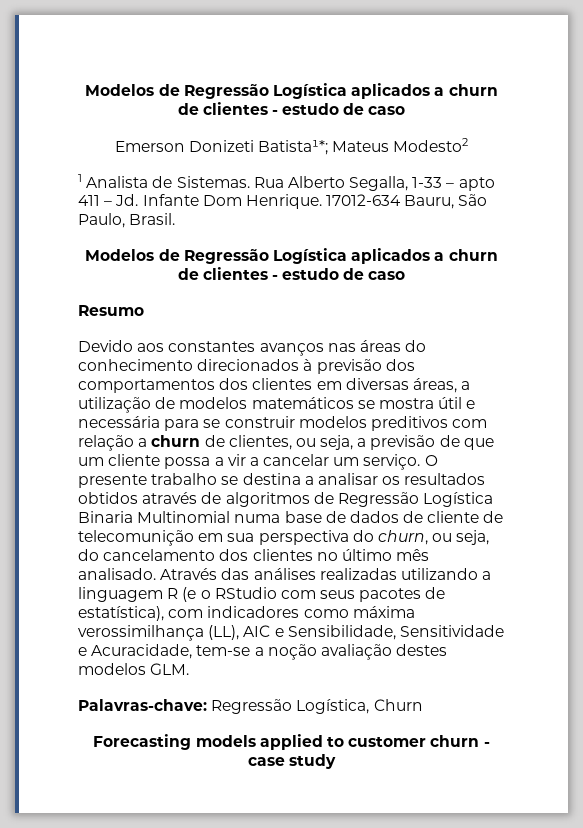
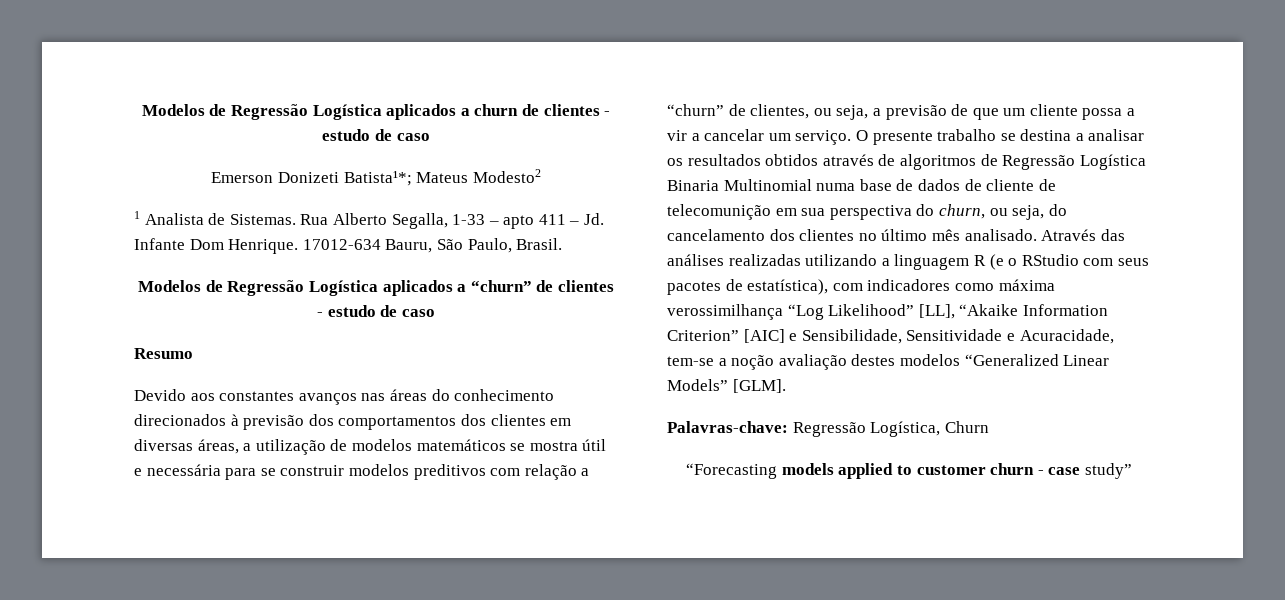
  17012-634 Bauru, São Paulo, Brasil.
- Modelos de Regressão Logística aplicados a churn de clientes - estudo de caso
+ Modelos de Regressão Logística aplicados a “churn” de clientes - estudo de caso
- Devido aos constantes avanços nas áreas do conhecimento direcionados à previsão dos comportamentos dos clientes em diversas áreas, a utilização de modelos matemáticos se mostra útil e necessária para se construir modelos preditivos com relação a churn de clientes, ou seja, a previsão de que um cliente possa a vir a cancelar um serviço.
+ Devido aos constantes avanços nas áreas do conhecimento direcionados à previsão dos comportamentos dos clientes em diversas áreas, a utilização de modelos matemáticos se mostra útil e necessária para se construir modelos preditivos com relação a “churn” de clientes, ou seja, a previsão de que um cliente possa a vir a cancelar um serviço.
- Através das análises realizadas utilizando a linguagem R (e o RStudio com seus pacotes de estatística), com indicadores como máxima verossimilhança (LL), AIC e Sensibilidade, Sensitividade e Acuracidade, tem-se a noção avaliação destes modelos GLM.
+ Através das análises realizadas utilizando a linguagem R (e o RStudio com seus pacotes de estatística), com indicadores como máxima verossimilhança “Log Likelihood” [LL], “Akaike Information Criterion” [AIC] e Sensibilidade, Sensitividade e Acuracidade, tem-se a noção avaliação destes modelos “Generalized Linear Models” [GLM].
- Forecasting models applied to customer churn - case study
+ “Forecasting models applied to customer churn - case study”

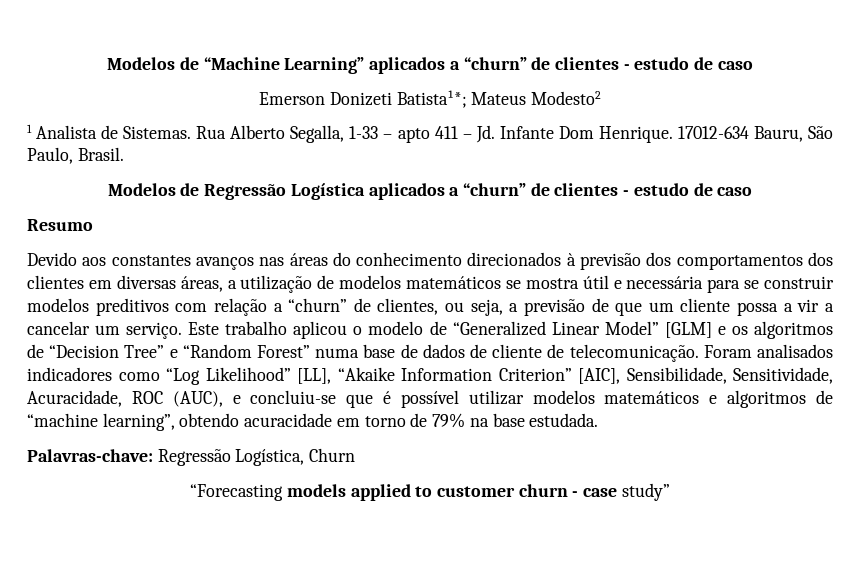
- Modelos de Regressão Logística aplicados a churn de clientes - estudo de caso
+ Modelos de “Machine Learning” aplicados a “churn” de clientes - estudo de caso
- O presente trabalho se destina a analisar os resultados obtidos através de algoritmos de Regressão Logística Binaria Multinomial numa base de dados de cliente de telecomunição em sua perspectiva do churn, ou seja, do cancelamento dos clientes no último mês analisado. Através das análises realizadas utilizando a linguagem R (e o RStudio com seus pacotes de estatística), com indicadores como máxima verossimilhança “Log Likelihood” [LL], “Akaike Information Criterion” [AIC] e Sensibilidade, Sensitividade e Acuracidade, tem-se a noção avaliação destes modelos “Generalized Linear Models” [GLM].
+ Este trabalho aplicou o modelo de “Generalized Linear Model” [GLM] e os algoritmos de “Decision Tree” e “Random Forest” numa base de dados de cliente de telecomunicação. Foram analisados indicadores como “Log Likelihood” [LL], “Akaike Information Criterion” [AIC], Sensibilidade, Sensitividade, Acuracidade, ROC (AUC), e concluiu-se que é possível utilizar modelos matemáticos e algoritmos de “machine learning”, obtendo acuracidade em torno de 79% na base estudada.

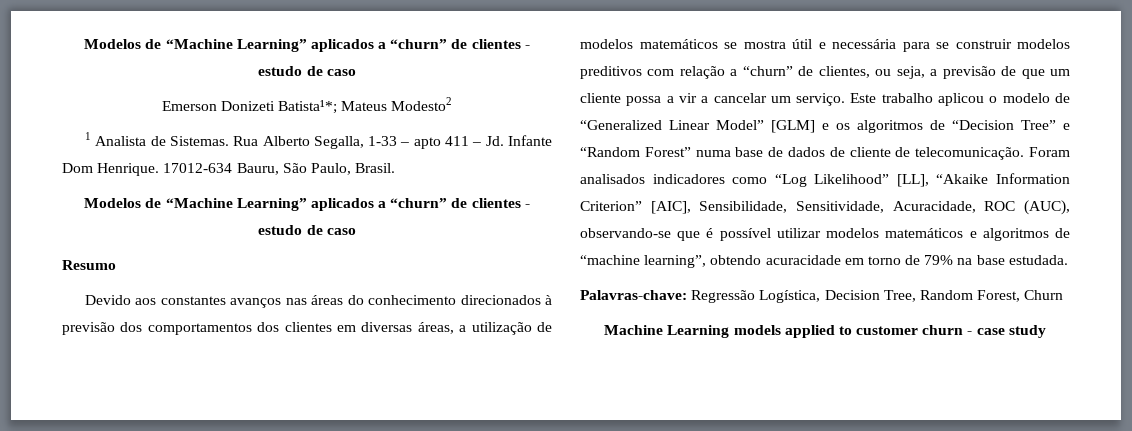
  17012-634 Bauru, São Paulo, Brasil.
- Modelos de Regressão Logística aplicados a “churn” de clientes - estudo de caso
+ Modelos de “Machine Learning” aplicados a “churn” de clientes - estudo de caso
- Foram analisados indicadores como “Log Likelihood” [LL], “Akaike Information Criterion” [AIC], Sensibilidade, Sensitividade, Acuracidade, ROC (AUC), e concluiu-se que é possível utilizar modelos matemáticos e algoritmos de “machine learning”, obtendo acuracidade em torno de 79% na base estudada.
+ Foram analisados indicadores como “Log Likelihood” [LL], “Akaike Information Criterion” [AIC], Sensibilidade, Sensitividade, Acuracidade, ROC (AUC), observando-se que é possível utilizar modelos matemáticos e algoritmos de “machine learning”, obtendo acuracidade em torno de 79% na base estudada.
- Palavras-chave: Regressão Logística, Churn
+ Palavras-chave: Regressão Logística, Decision Tree, Random Forest, Churn
- “Forecasting models applied to customer churn - case study”
+ Machine Learning models applied to customer churn - case study

